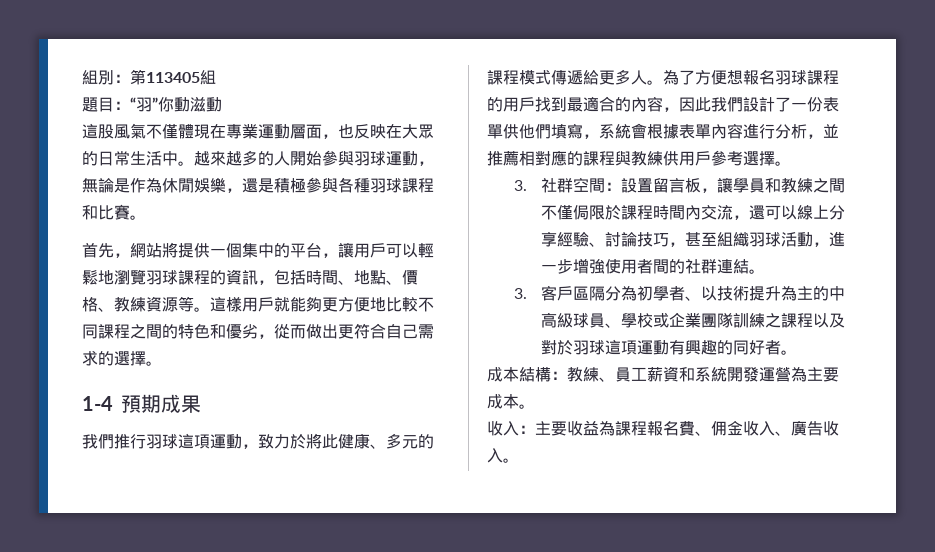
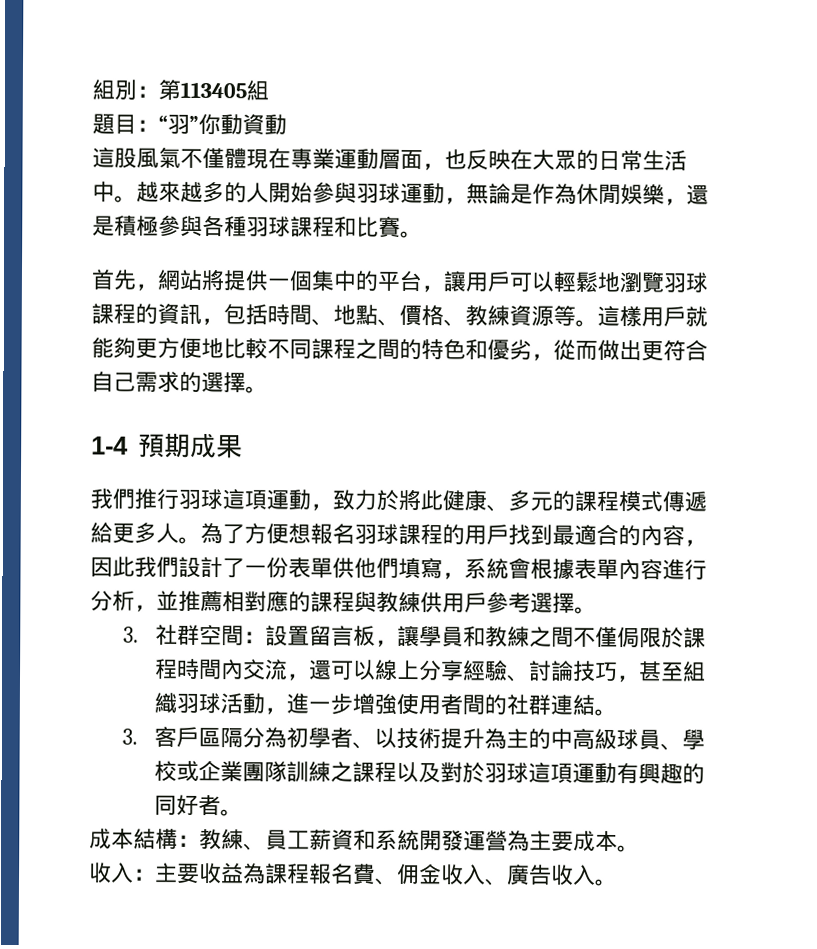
- 題目：“羽”你動滋動
+ 題目：“羽”你動資動

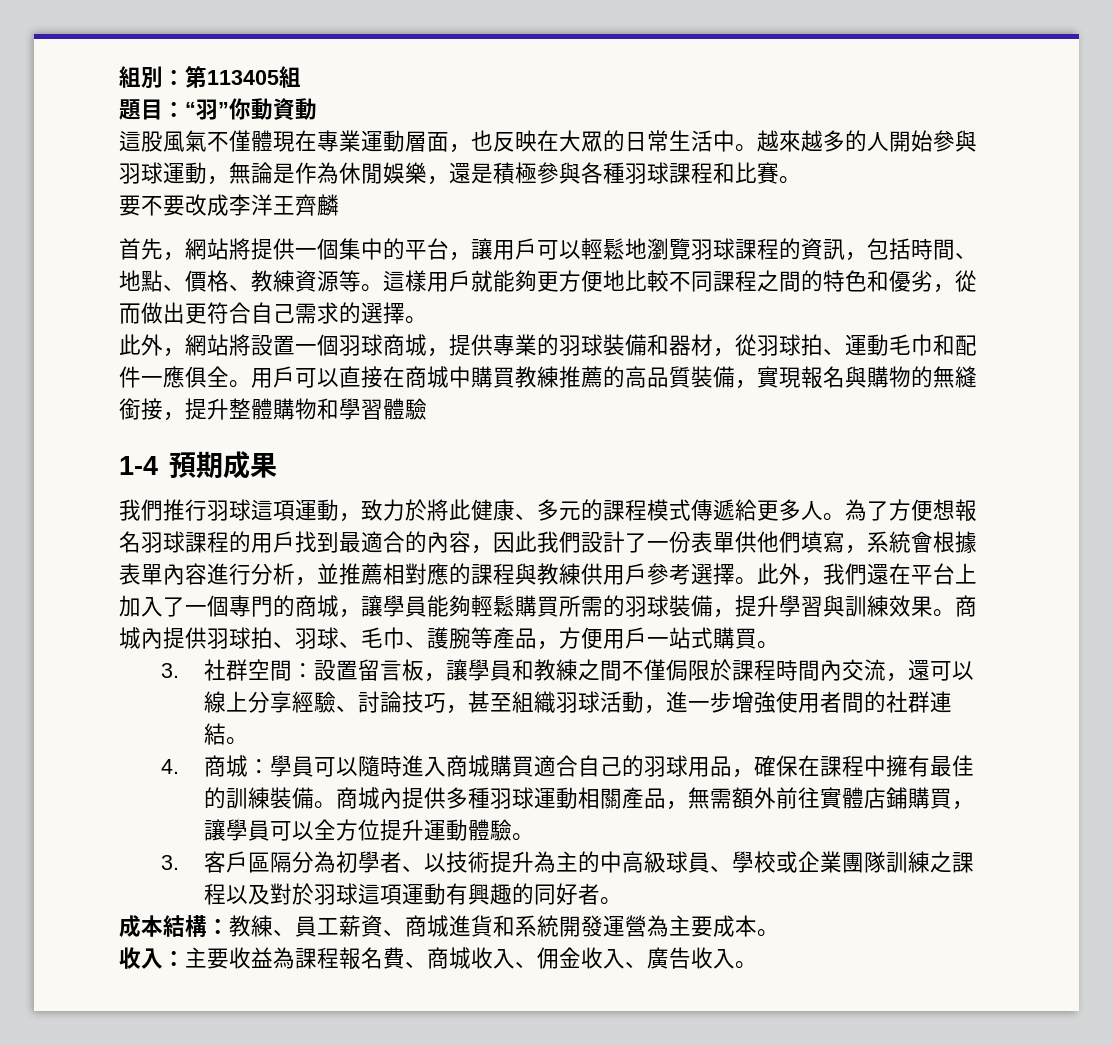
+ 要不要改成李洋王齊麟
+ 此外，網站將設置一個羽球商城，提供專業的羽球裝備和器材，從羽球拍、運動毛巾和配件一應俱全。用戶可以直接在商城中購買教練推薦的高品質裝備，實現報名與購物的無縫銜接，提升整體購物和學習體驗
+ 此外，我們還在平台上加入了一個專門的商城，讓學員能夠輕鬆購買所需的羽球裝備，提升學習與訓練效果。商城內提供羽球拍、羽球、毛巾、護腕等產品，方便用戶一站式購買。
+ 4.商城：學員可以隨時進入商城購買適合自己的羽球用品，確保在課程中擁有最佳的訓練裝備。商城內提供多種羽球運動相關產品，無需額外前往實體店鋪購買，讓學員可以全方位提升運動體驗。
- 成本結構：教練、員工薪資和系統開發運營為主要成本。
+ 成本結構：教練、員工薪資、商城進貨和系統開發運營為主要成本。
- 收入：主要收益為課程報名費、佣金收入、廣告收入。
+ 收入：主要收益為課程報名費、商城收入、佣金收入、廣告收入。

